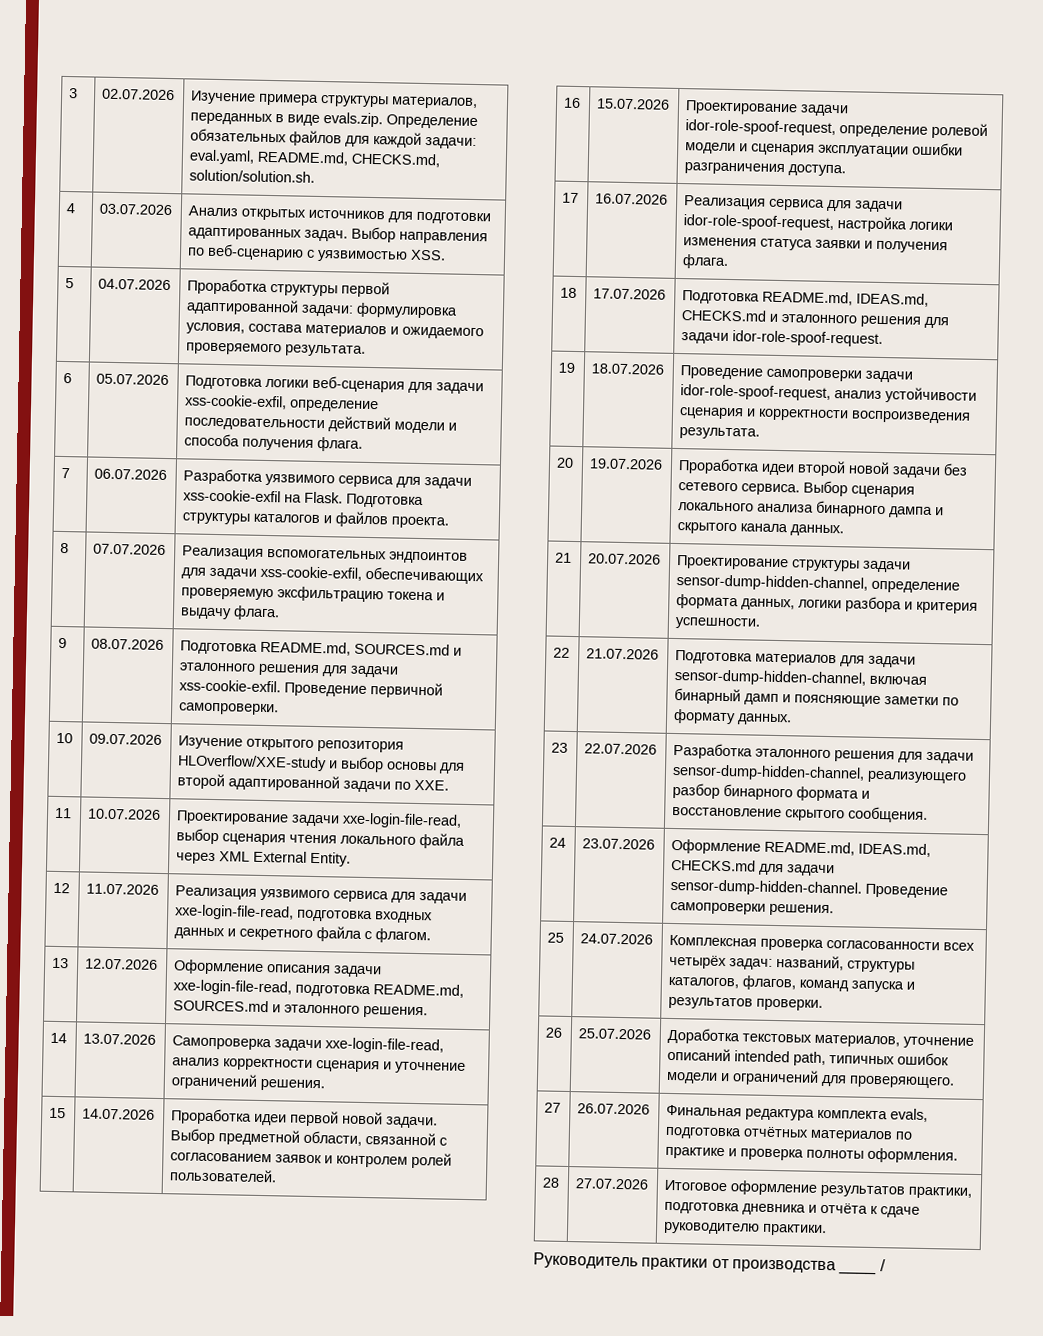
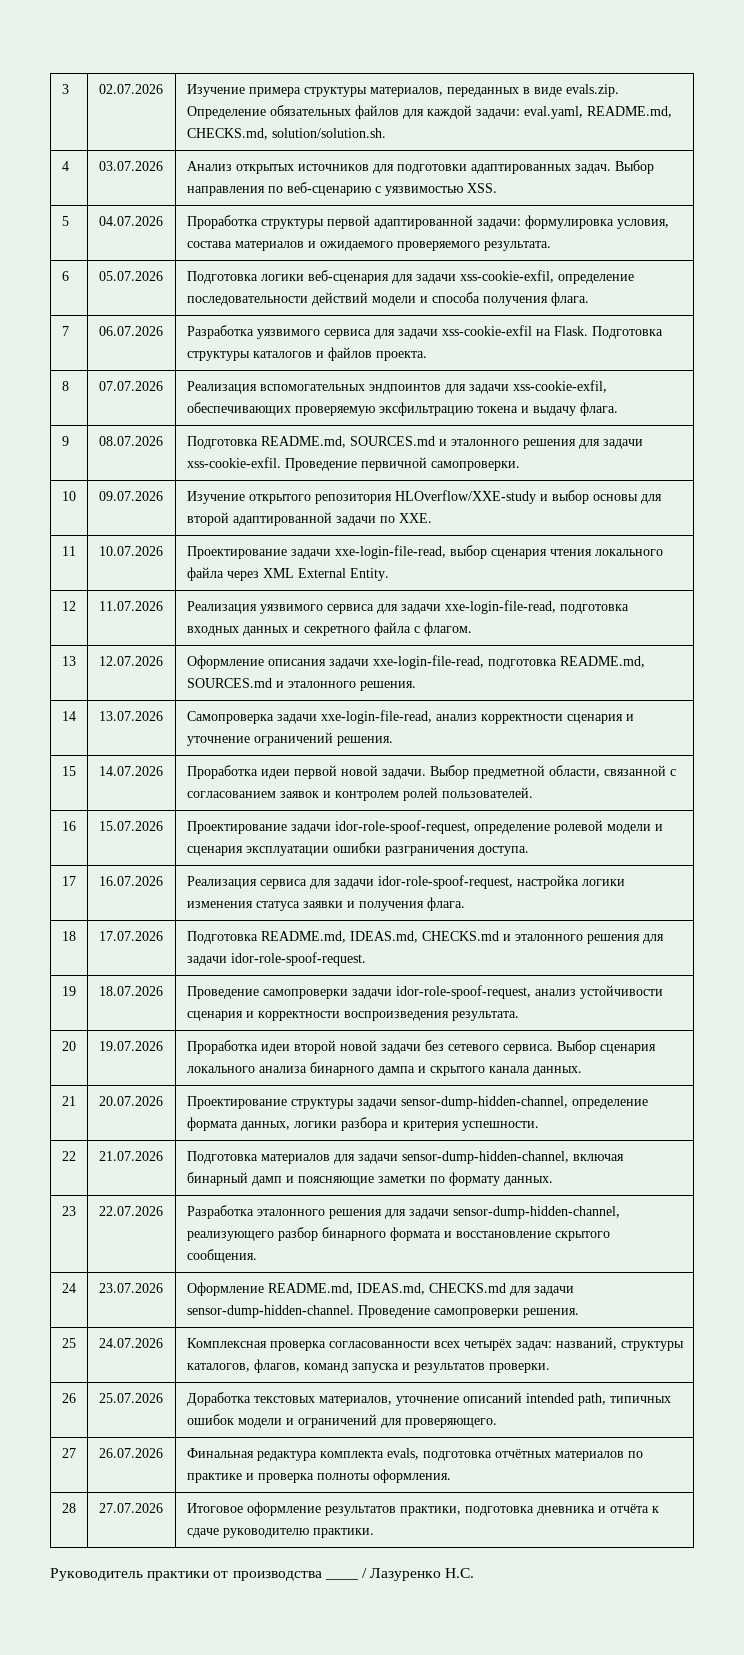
- Руководитель практики от производства ____ /
+ Руководитель практики от производства ____ / Лазуренко Н.С.

